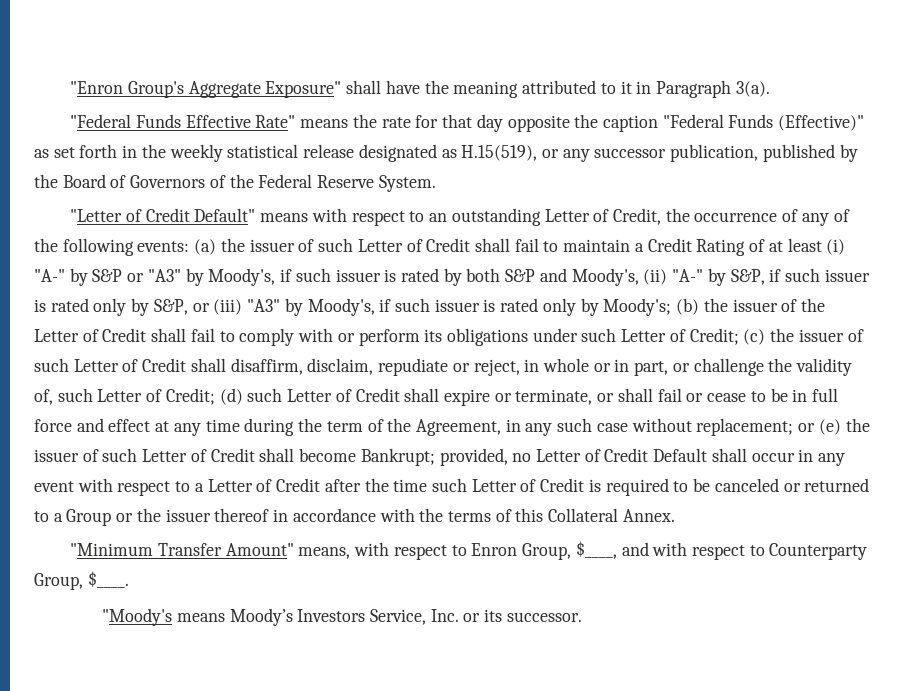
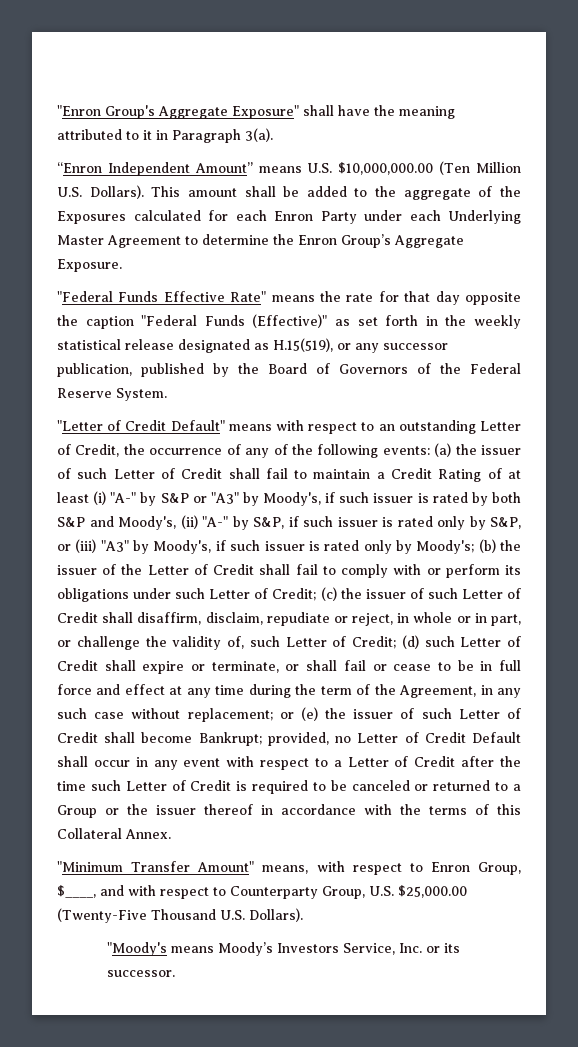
+ “Enron Independent Amount” means U.S. $10,000,000.00 (Ten Million U.S. Dollars). This amount shall be added to the aggregate of the Exposures calculated for each Enron Party under each Underlying Master Agreement to determine the Enron Group’s Aggregate Exposure.
- "Minimum Transfer Amount" means, with respect to Enron Group, $____, and with respect to Counterparty Group, $____.
+ "Minimum Transfer Amount" means, with respect to Enron Group, $____, and with respect to Counterparty Group, U.S. $25,000.00 (Twenty-Five Thousand U.S. Dollars).

